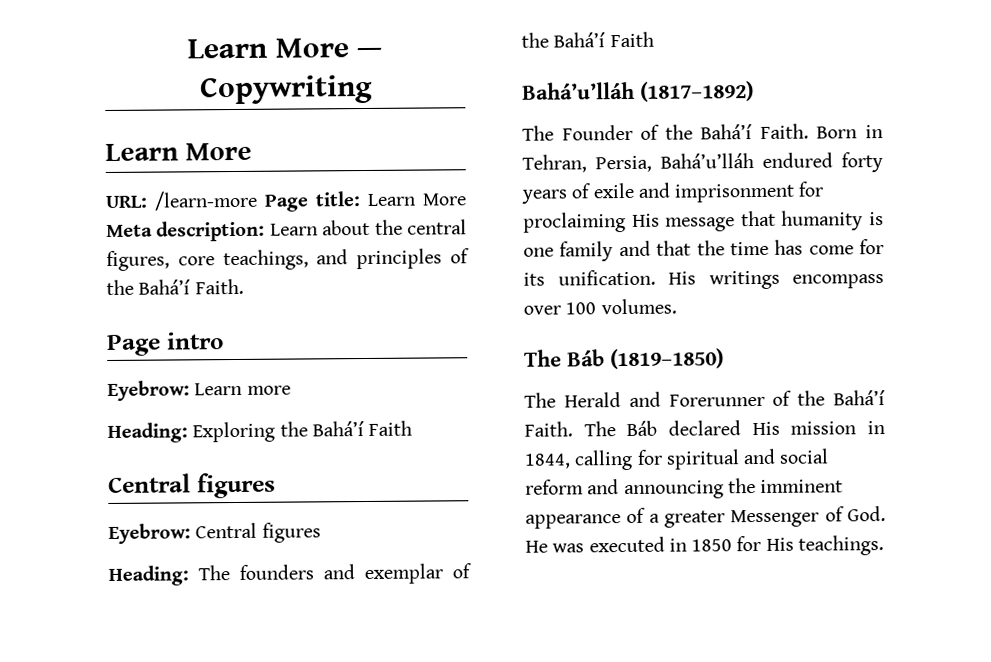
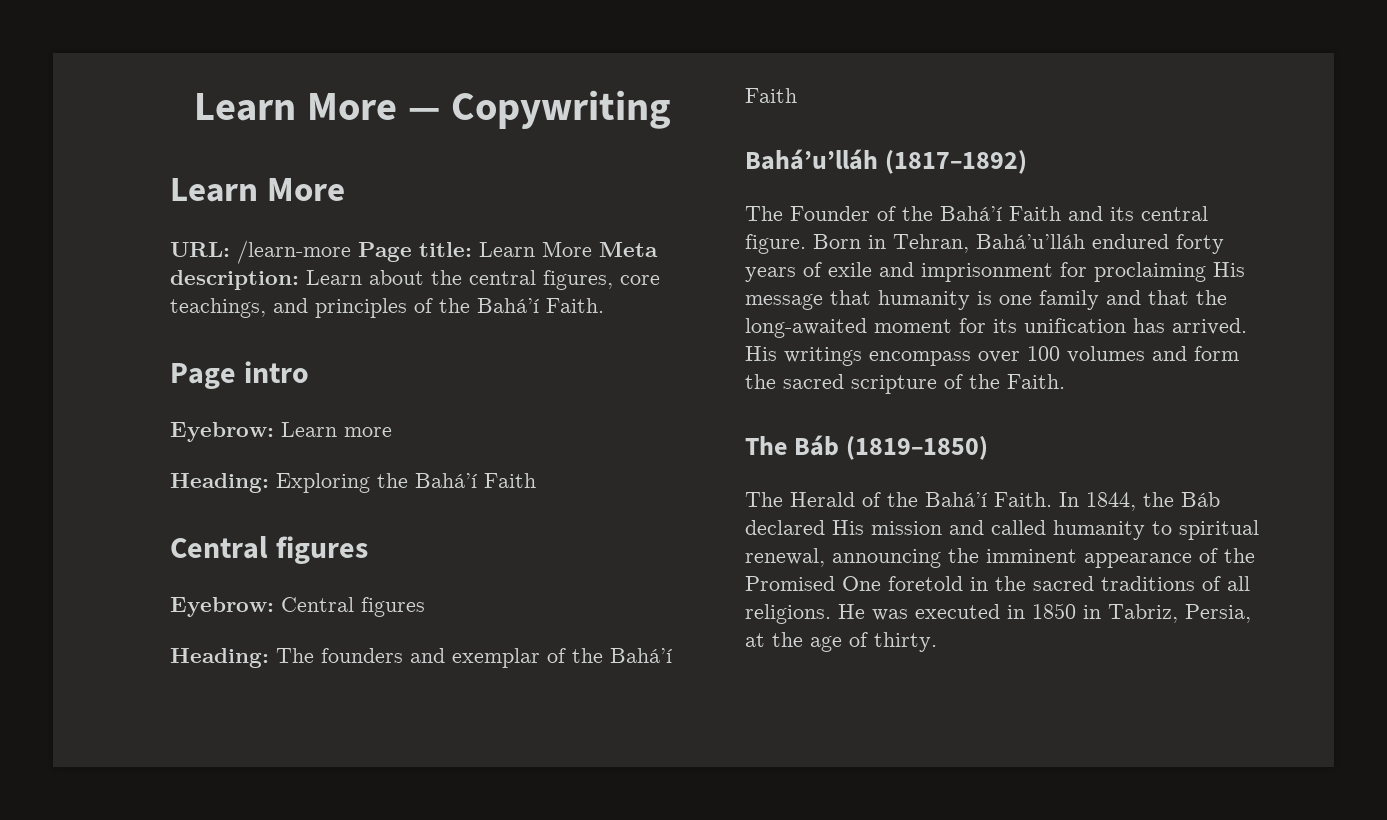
- The Founder of the Bahá’í Faith.
+ The Founder of the Bahá’í Faith and its central figure.
- Born in Tehran, Persia, Bahá’u’lláh endured forty years of exile and imprisonment for proclaiming His message that humanity is one family and that the time has come for its unification.
+ Born in Tehran, Bahá’u’lláh endured forty years of exile and imprisonment for proclaiming His message that humanity is one family and that the long-awaited moment for its unification has arrived.
- His writings encompass over 100 volumes.
+ His writings encompass over 100 volumes and form the sacred scripture of the Faith.
- The Herald and Forerunner of the Bahá’í Faith. The Báb declared His mission in 1844, calling for spiritual and social reform and announcing the imminent appearance of a greater Messenger of God. He was executed in 1850 for His teachings.
+ The Herald of the Bahá’í Faith. In 1844, the Báb declared His mission and called humanity to spiritual renewal, announcing the imminent appearance of the Promised One foretold in the sacred traditions of all religions. He was executed in 1850 in Tabriz, Persia, at the age of thirty.

